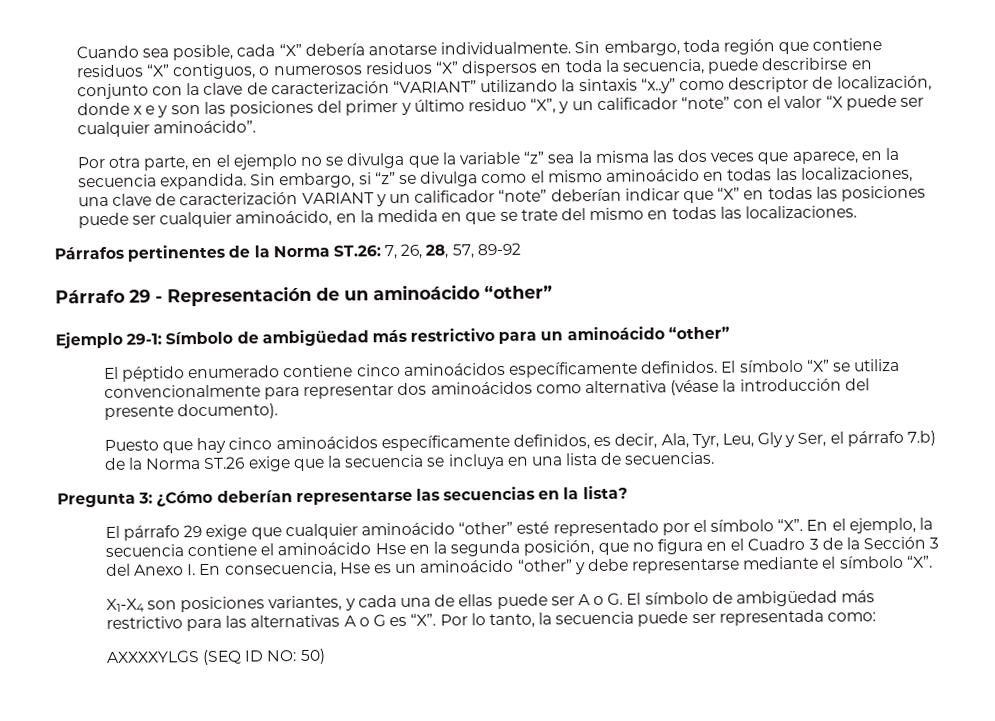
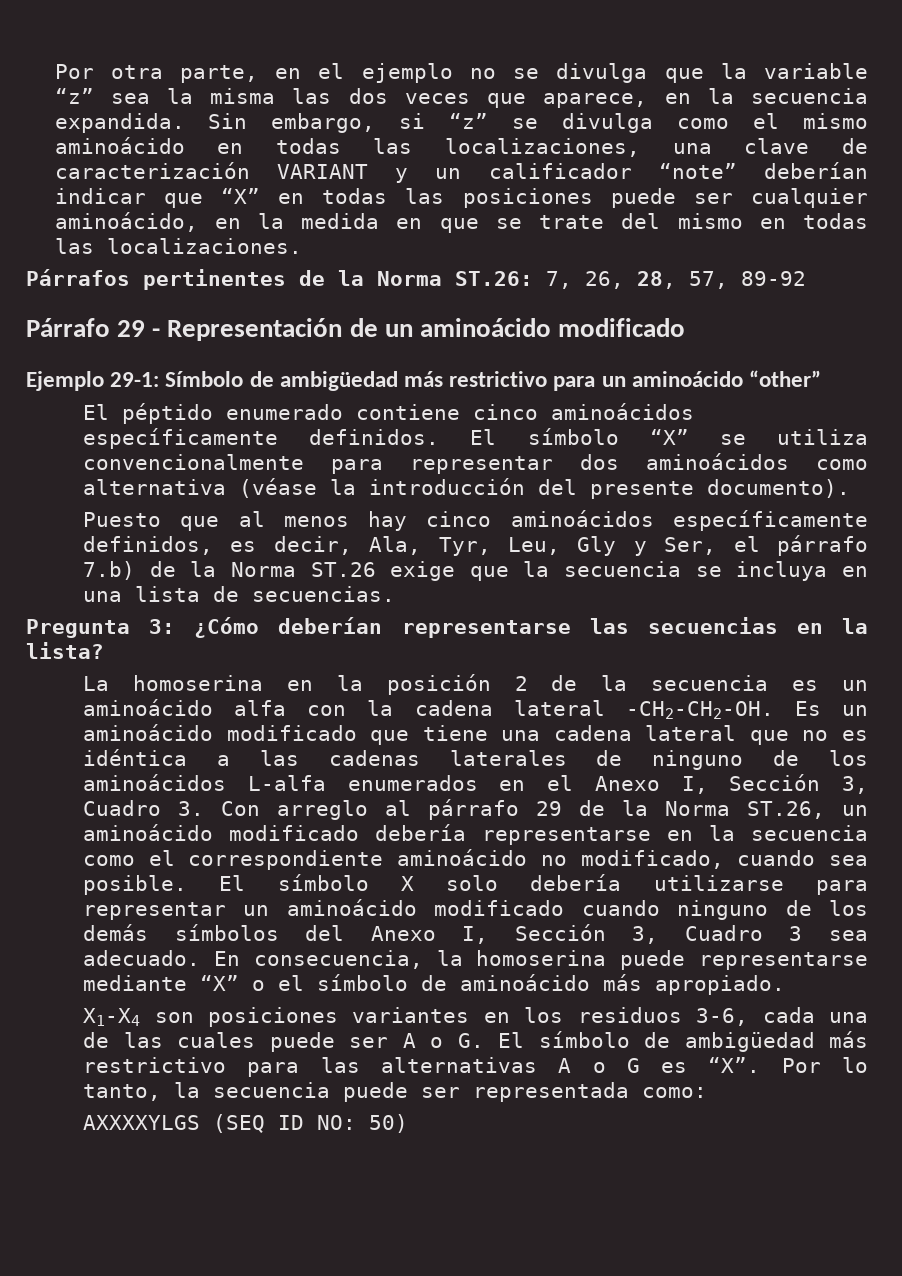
- Cuando sea posible, cada “X” debería anotarse individualmente. Sin embargo, toda región que contiene residuos “X” contiguos, o numerosos residuos “X” dispersos en toda la secuencia, puede describirse en conjunto con la clave de caracterización “VARIANT” utilizando la sintaxis “x..y” como descriptor de localización, donde x e y son las posiciones del primer y último residuo “X”, y un calificador “note” con el valor “X puede ser cualquier aminoácido”.
- Párrafo 29 - Representación de un aminoácido “other”
+ Párrafo 29 - Representación de un aminoácido modificado
- Puesto que hay cinco aminoácidos específicamente definidos, es decir, Ala, Tyr, Leu, Gly y Ser, el párrafo 7.b) de la Norma ST.26 exige que la secuencia se incluya en una lista de secuencias.
+ Puesto que al menos hay cinco aminoácidos específicamente definidos, es decir, Ala, Tyr, Leu, Gly y Ser, el párrafo 7.b) de la Norma ST.26 exige que la secuencia se incluya en una lista de secuencias.
- El párrafo 29 exige que cualquier aminoácido “other” esté representado por el símbolo “X”. En el ejemplo, la secuencia contiene el aminoácido Hse en la segunda posición, que no figura en el Cuadro 3 de la Sección 3 del Anexo I. En consecuencia, Hse es un aminoácido “other” y debe representarse mediante el símbolo “X”.
- X1-X4 son posiciones variantes, y cada una de ellas puede ser A o G. El símbolo de ambigüedad más restrictivo para las alternativas A o G es “X”. Por lo tanto, la secuencia puede ser representada como:
+ La homoserina en la posición 2 de la secuencia es un aminoácido alfa con la cadena lateral -CH2-CH2-OH. Es un aminoácido modificado que tiene una cadena lateral que no es idéntica a las cadenas laterales de ninguno de los aminoácidos L-alfa enumerados en el Anexo I, Sección 3, Cuadro 3. Con arreglo al párrafo 29 de la Norma ST.26, un aminoácido modificado debería representarse en la secuencia como el correspondiente aminoácido no modificado, cuando sea posible. El símbolo X solo debería utilizarse para representar un aminoácido modificado cuando ninguno de los demás símbolos del Anexo I, Sección 3, Cuadro 3 sea adecuado. En consecuencia, la homoserina puede representarse mediante “X” o el símbolo de aminoácido más apropiado.
+ X1-X4 son posiciones variantes en los residuos 3-6, cada una de las cuales puede ser A o G. El símbolo de ambigüedad más restrictivo para las alternativas A o G es “X”. Por lo tanto, la secuencia puede ser representada como:

